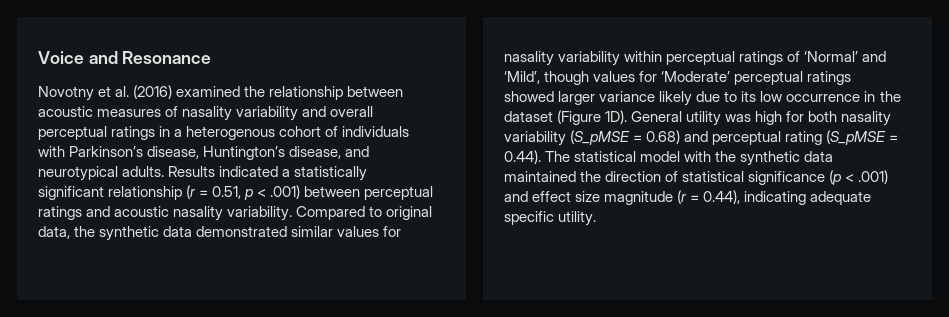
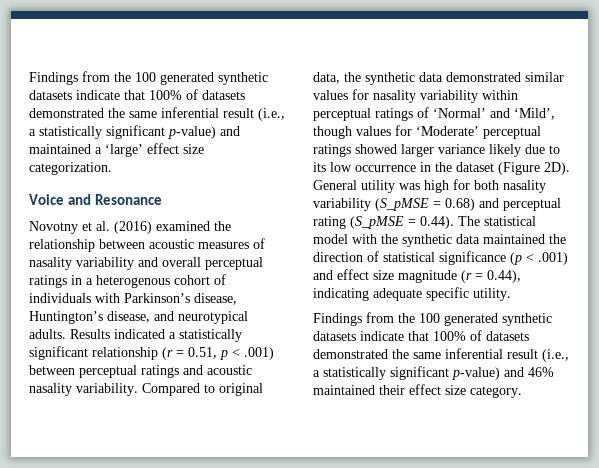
+ Findings from the 100 generated synthetic datasets indicate that 100% of datasets demonstrated the same inferential result (i.e., a statistically significant p-value) and maintained a ‘large’ effect size categorization.
- Compared to original data, the synthetic data demonstrated similar values for nasality variability within perceptual ratings of ‘Normal’ and ‘Mild’, though values for ‘Moderate’ perceptual ratings showed larger variance likely due to its low occurrence in the dataset (Figure 1D).
+ Compared to original data, the synthetic data demonstrated similar values for nasality variability within perceptual ratings of ‘Normal’ and ‘Mild’, though values for ‘Moderate’ perceptual ratings showed larger variance likely due to its low occurrence in the dataset (Figure 2D).
+ Findings from the 100 generated synthetic datasets indicate that 100% of datasets demonstrated the same inferential result (i.e., a statistically significant p-value) and 46% maintained their effect size category.

